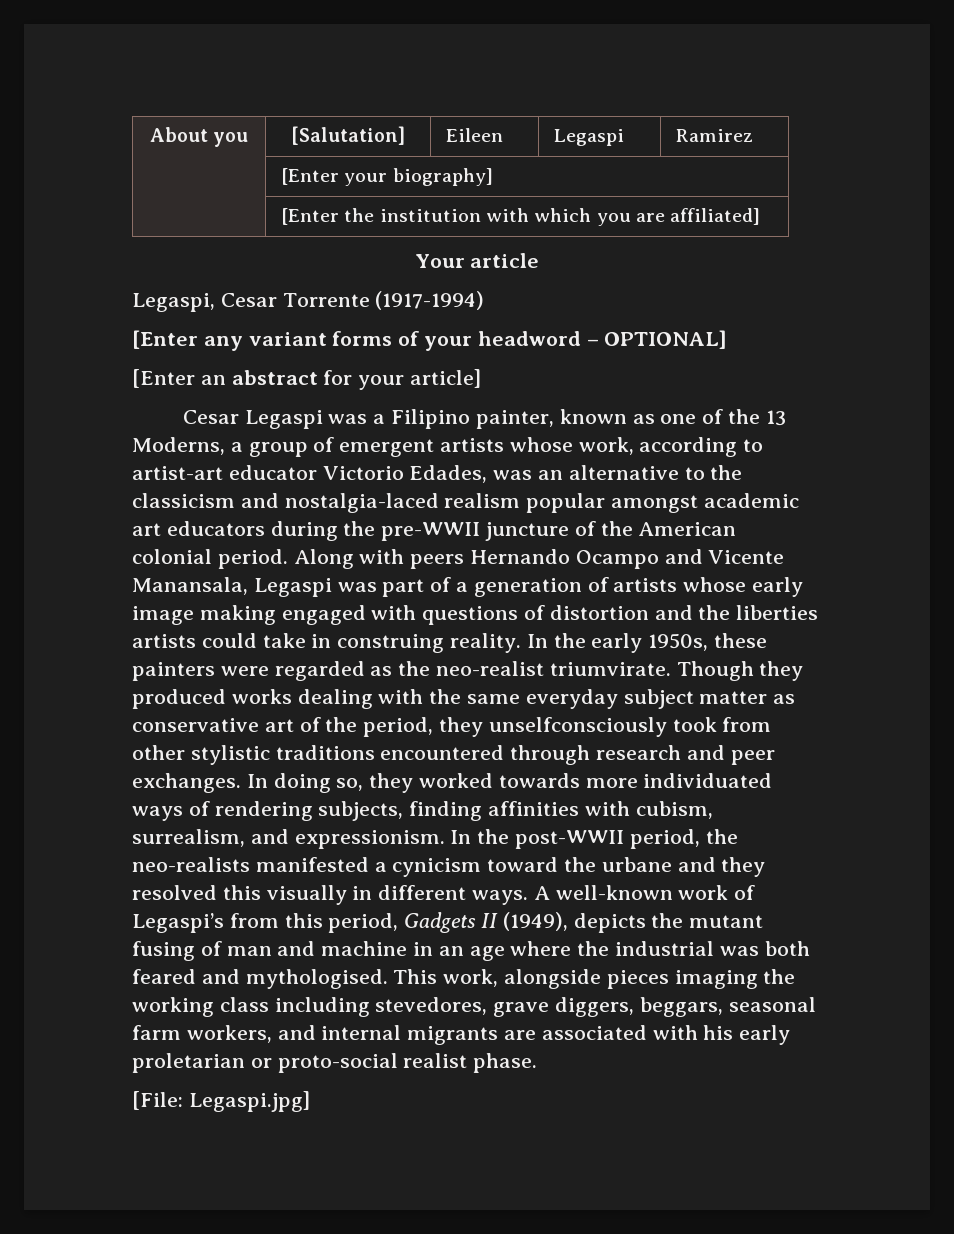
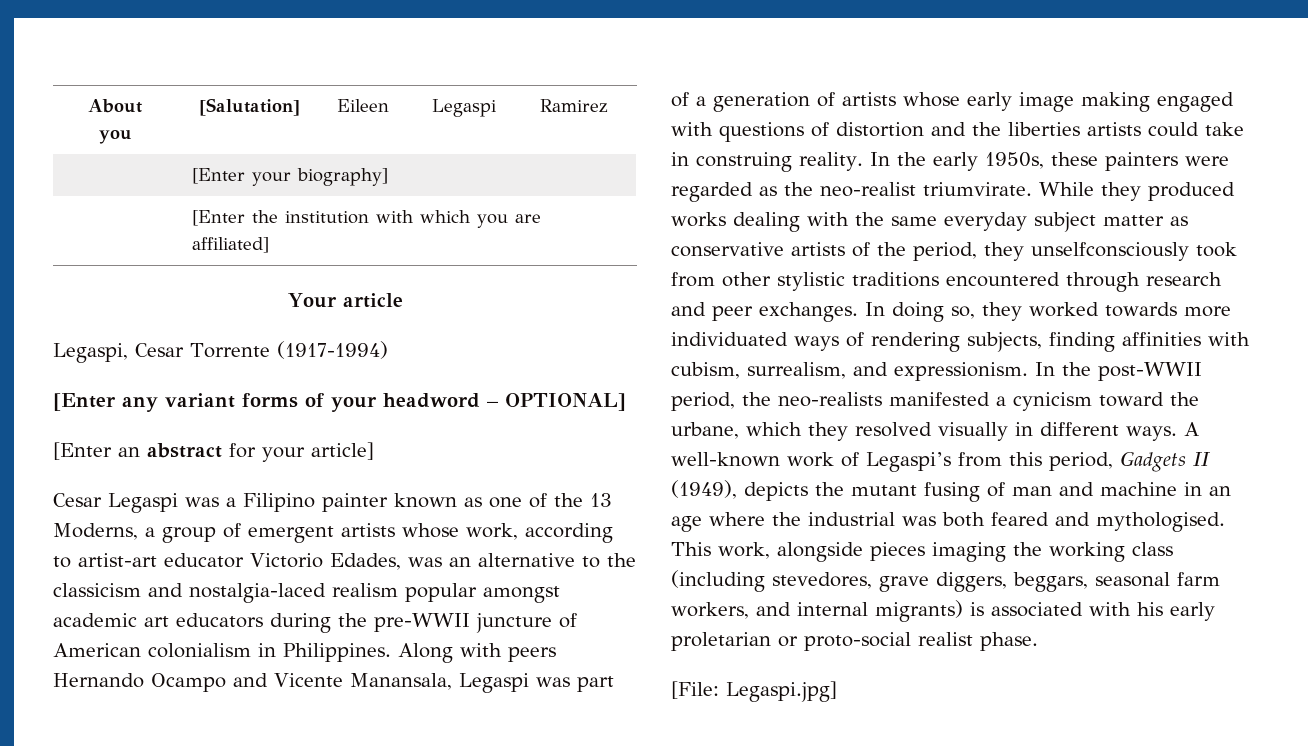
- Cesar Legaspi was a Filipino painter, known as one of the 13 Moderns, a group of emergent artists whose work, according to artist-art educator Victorio Edades, was an alternative to the classicism and nostalgia-laced realism popular amongst academic art educators during the pre-WWII juncture of the American colonial period.
+ Cesar Legaspi was a Filipino painter known as one of the 13 Moderns, a group of emergent artists whose work, according to artist-art educator Victorio Edades, was an alternative to the classicism and nostalgia-laced realism popular amongst academic art educators during the pre-WWII juncture of American colonialism in Philippines.
- Though they produced works dealing with the same everyday subject matter as conservative art of the period, they unselfconsciously took from other stylistic traditions encountered through research and peer exchanges.
+ While they produced works dealing with the same everyday subject matter as conservative artists of the period, they unselfconsciously took from other stylistic traditions encountered through research and peer exchanges.
- In the post-WWII period, the neo-realists manifested a cynicism toward the urbane and they resolved this visually in different ways.
+ In the post-WWII period, the neo-realists manifested a cynicism toward the urbane, which they resolved visually in different ways.
- This work, alongside pieces imaging the working class including stevedores, grave diggers, beggars, seasonal farm workers, and internal migrants are associated with his early proletarian or proto-social realist phase.
+ This work, alongside pieces imaging the working class (including stevedores, grave diggers, beggars, seasonal farm workers, and internal migrants) is associated with his early proletarian or proto-social realist phase.

